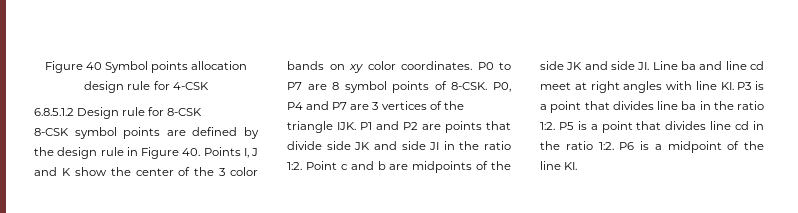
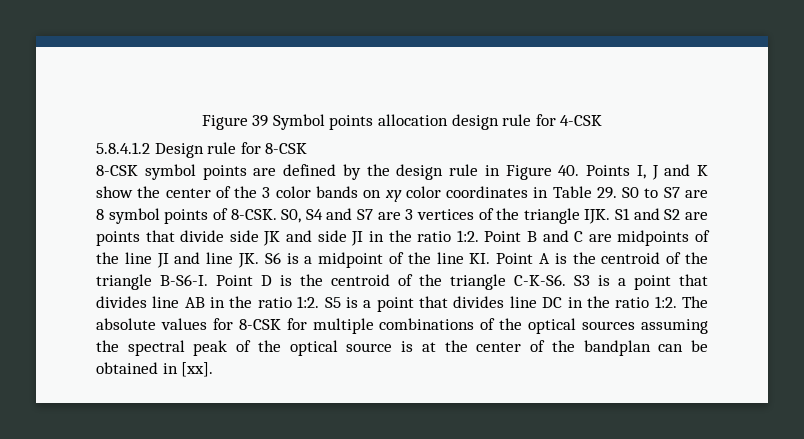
- Figure 40 Symbol points allocation design rule for 4-CSK
+ Figure 39 Symbol points allocation design rule for 4-CSK
- 6.8.5.1.2 Design rule for 8-CSK
+ 5.8.4.1.2 Design rule for 8-CSK
- 8-CSK symbol points are defined by the design rule in Figure 40. Points I, J and K show the center of the 3 color bands on xy color coordinates. P0 to P7 are 8 symbol points of 8-CSK.
+ 8-CSK symbol points are defined by the design rule in Figure 40. Points I, J and K show the center of the 3 color bands on xy color coordinates in Table 29. S0 to S7 are 8 symbol points of 8-CSK.
- P0, P4 and P7 are 3 vertices of the triangle IJK. P1 and P2 are points that divide side JK and side JI in the ratio 1:2.
+ S0, S4 and S7 are 3 vertices of the triangle IJK. S1 and S2 are points that divide side JK and side JI in the ratio 1:2.
- Point c and b are midpoints of the side JK and side JI. Line ba and line cd meet at right angles with line KI. P3 is a point that divides line ba in the ratio 1:2. P5 is a point that divides line cd in the ratio 1:2. P6 is a midpoint of the line KI.
+ Point B and C are midpoints of the line JI and line JK. S6 is a midpoint of the line KI. Point A is the centroid of the triangle B-S6-I. Point D is the centroid of the triangle C-K-S6. S3 is a point that divides line AB in the ratio 1:2. S5 is a point that divides line DC in the ratio 1:2. The absolute values for 8-CSK for multiple combinations of the optical sources assuming the spectral peak of the optical source is at the center of the bandplan can be obtained in [xx].

